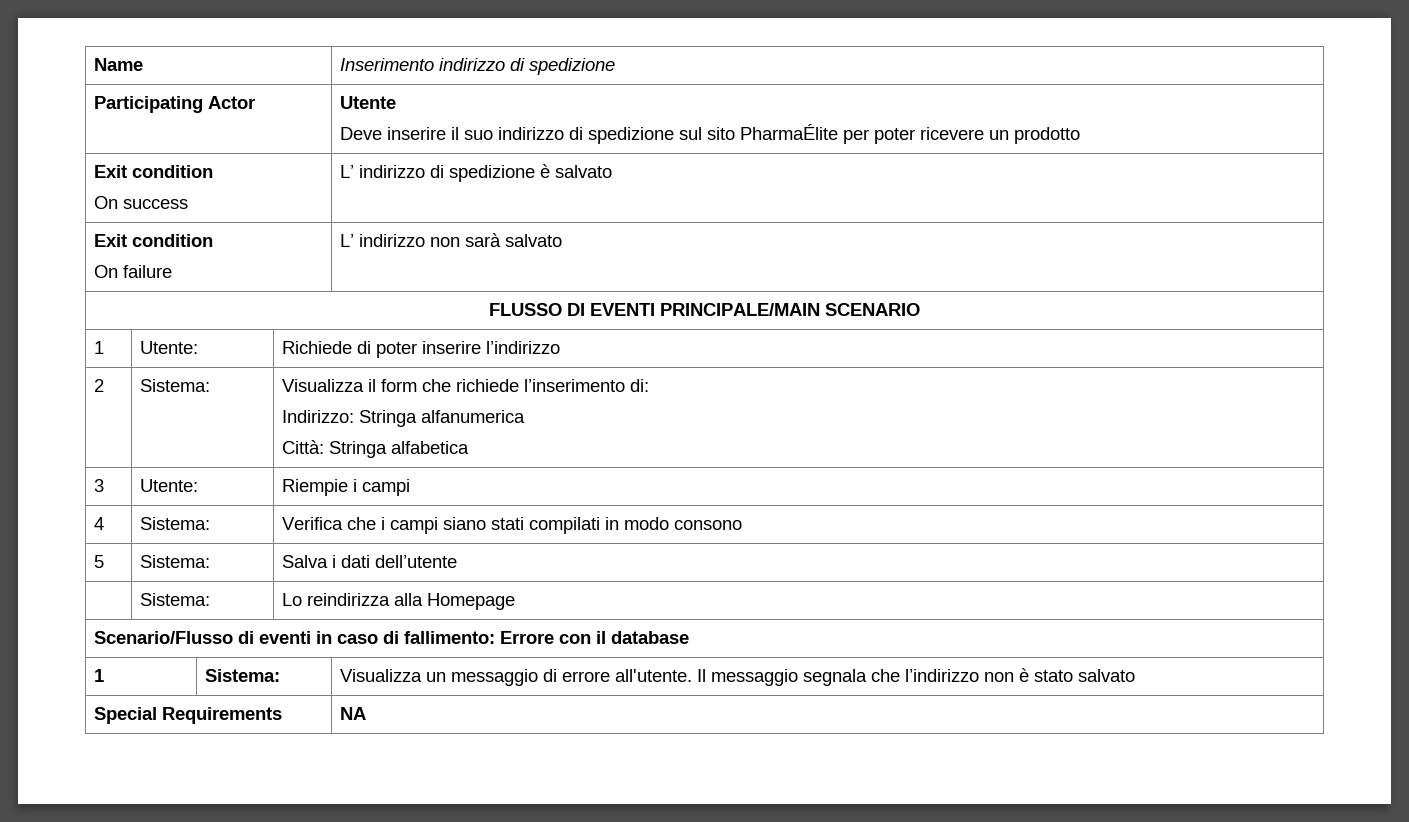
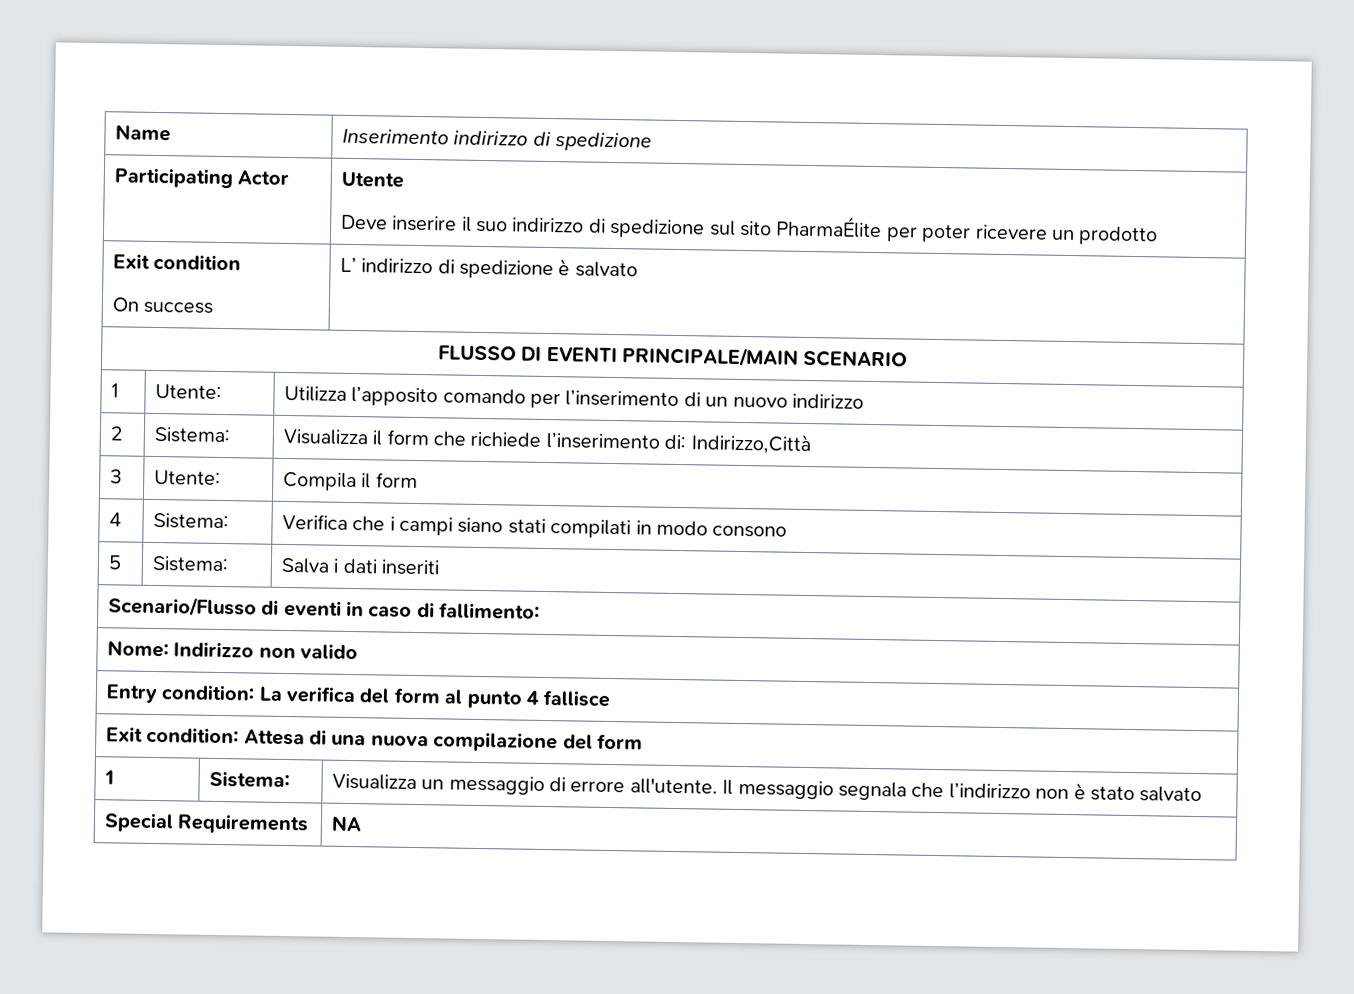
  Participating Actor | Utente
  Deve inserire il suo indirizzo di spedizione sul sito PharmaÉlite per poter ricevere un prodotto
  Exit condition
  On success | L’ indirizzo di spedizione è salvato
- Exit condition
- On failure | L’ indirizzo non sarà salvato
- 1 | Utente: | Richiede di poter inserire l’indirizzo
+ 1 | Utente: | Utilizza l’apposito comando per l’inserimento di un nuovo indirizzo
- 2 | Sistema: | Visualizza il form che richiede l’inserimento di:
- Indirizzo: Stringa alfanumerica
- Città: Stringa alfabetica
+ 2 | Sistema: | Visualizza il form che richiede l’inserimento di: Indirizzo,Città
- 3 | Utente: | Riempie i campi
+ 3 | Utente: | Compila il form
- 5 | Sistema: | Salva i dati dell’utente
- | Sistema: | Lo reindirizza alla Homepage
+ 5 | Sistema: | Salva i dati inseriti
- Scenario/Flusso di eventi in caso di fallimento: Errore con il database
+ Scenario/Flusso di eventi in caso di fallimento:
+ Nome: Indirizzo non valido
+ Entry condition: La verifica del form al punto 4 fallisce
+ Exit condition: Attesa di una nuova compilazione del form

